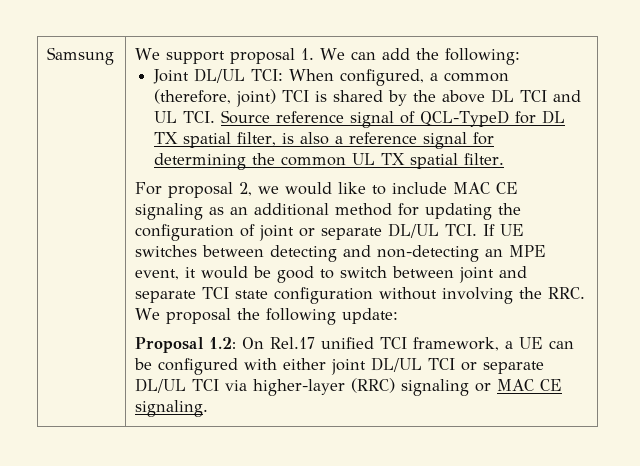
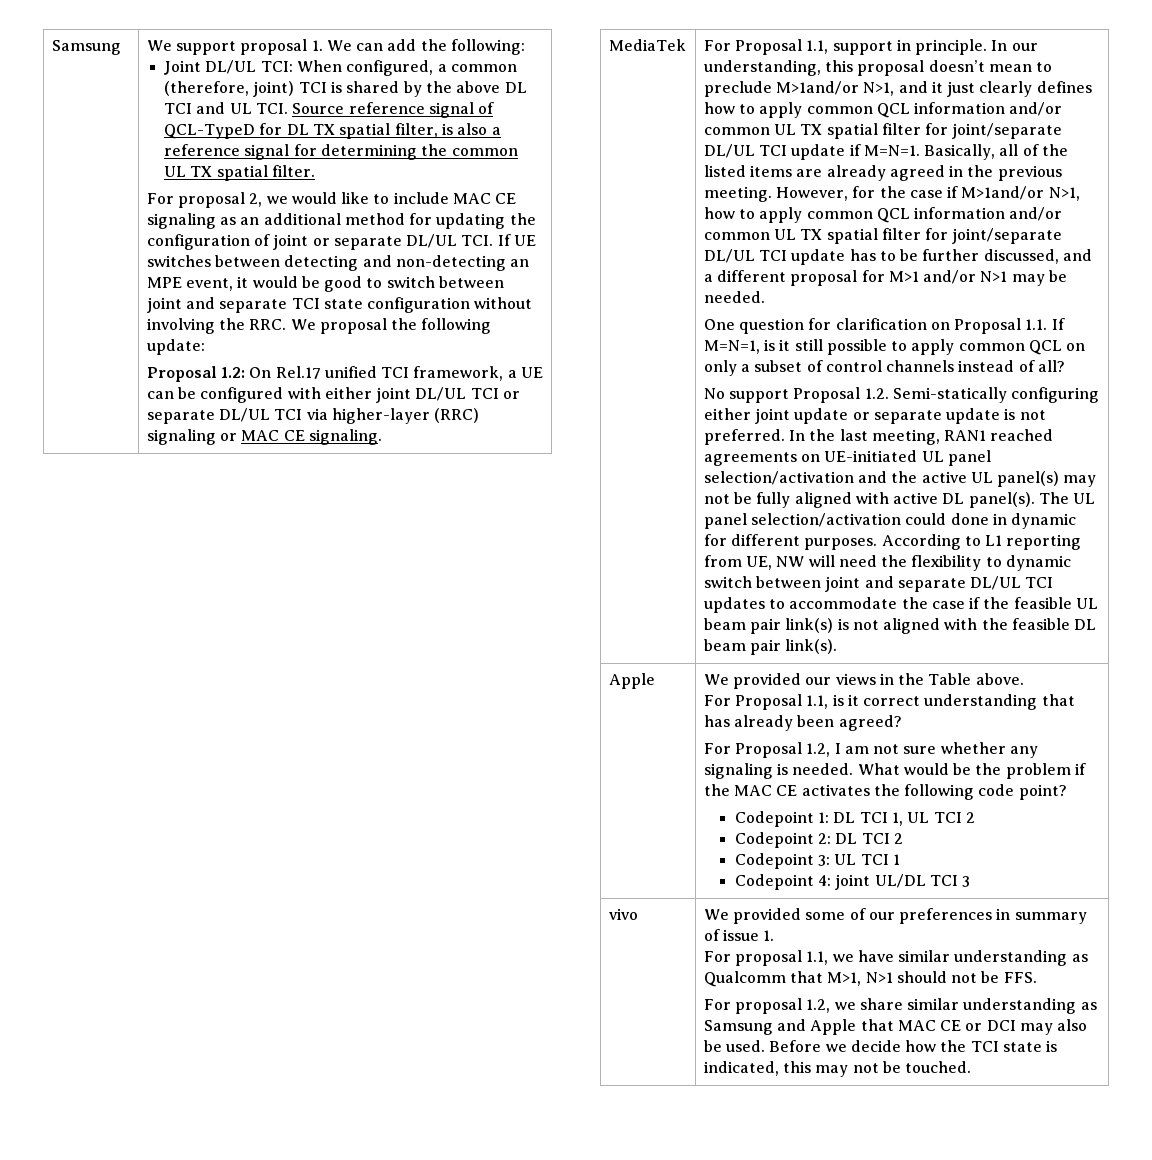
+ MediaTek | For Proposal 1.1, support in principle. In our understanding, this proposal doesn’t mean to preclude M>1and/or N>1, and it just clearly defines how to apply common QCL information and/or common UL TX spatial filter for joint/separate DL/UL TCI update if M=N=1. Basically, all of the listed items are already agreed in the previous meeting. However, for the case if M>1and/or N>1, how to apply common QCL information and/or common UL TX spatial filter for joint/separate DL/UL TCI update has to be further discussed, and a different proposal for M>1 and/or N>1 may be needed.
+ One question for clarification on Proposal 1.1. If M=N=1, is it still possible to apply common QCL on only a subset of control channels instead of all?
+ No support Proposal 1.2. Semi-statically configuring either joint update or separate update is not preferred. In the last meeting, RAN1 reached agreements on UE-initiated UL panel selection/activation and the active UL panel(s) may not be fully aligned with active DL panel(s). The UL panel selection/activation could done in dynamic for different purposes. According to L1 reporting from UE, NW will need the flexibility to dynamic switch between joint and separate DL/UL TCI updates to accommodate the case if the feasible UL beam pair link(s) is not aligned with the feasible DL beam pair link(s).
+ Apple | We provided our views in the Table above.
+ For Proposal 1.1, is it correct understanding that has already been agreed?
+ For Proposal 1.2, I am not sure whether any signaling is needed. What would be the problem if the MAC CE activates the following code point?
+ Codepoint 1: DL TCI 1, UL TCI 2
+ Codepoint 2: DL TCI 2
+ Codepoint 3: UL TCI 1
+ Codepoint 4: joint UL/DL TCI 3
+ vivo | We provided some of our preferences in summary of issue 1.
+ For proposal 1.1, we have similar understanding as Qualcomm that M>1, N>1 should not be FFS.
+ For proposal 1.2, we share similar understanding as Samsung and Apple that MAC CE or DCI may also be used. Before we decide how the TCI state is indicated, this may not be touched.

